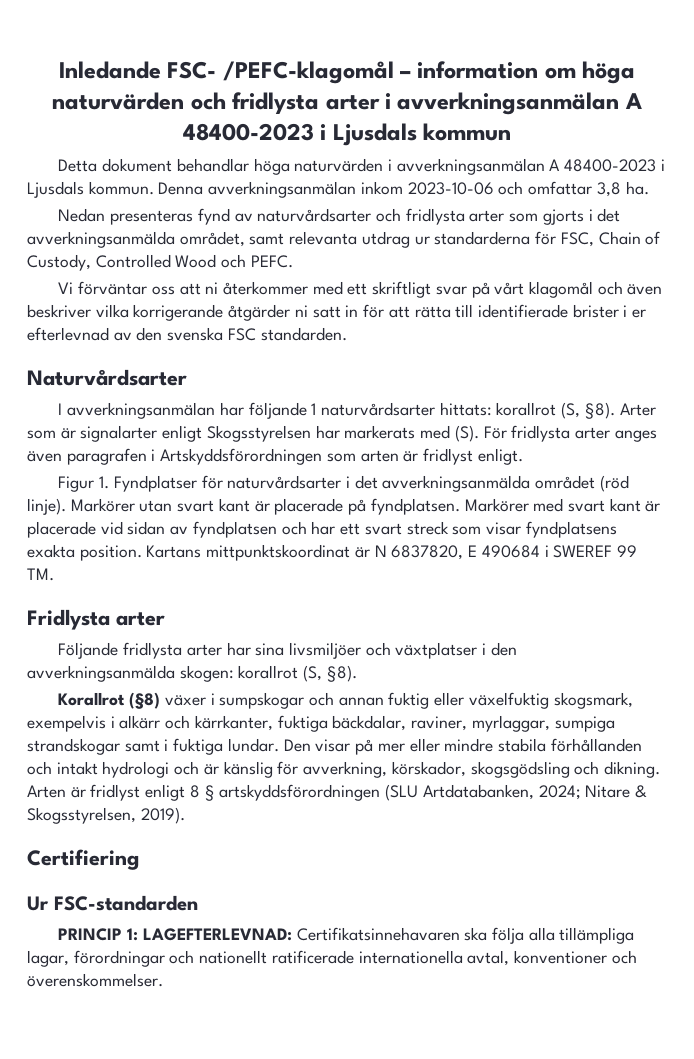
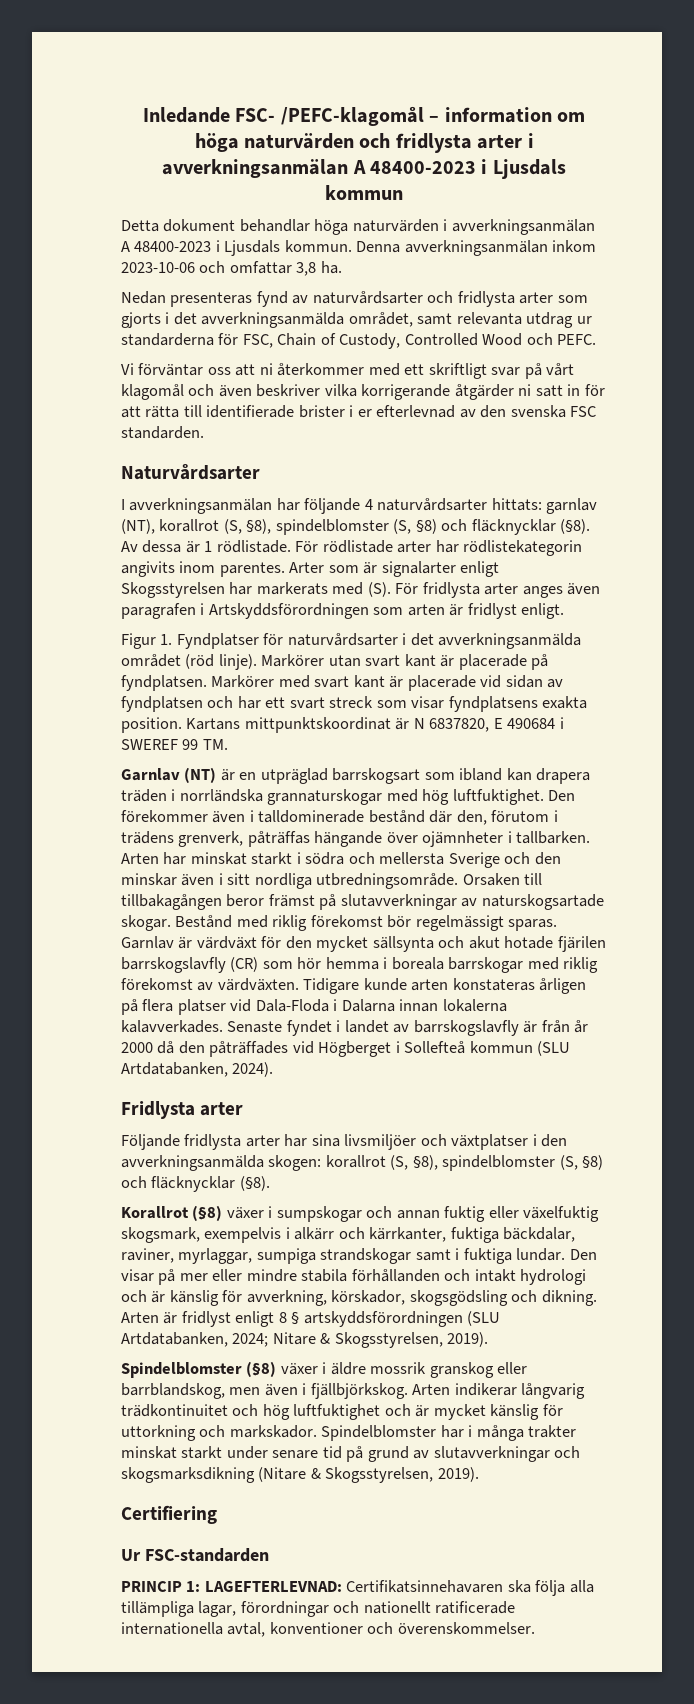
- I avverkningsanmälan har följande 1 naturvårdsarter hittats: korallrot (S, §8).
+ I avverkningsanmälan har följande 4 naturvårdsarter hittats: garnlav (NT), korallrot (S, §8), spindelblomster (S, §8) och fläcknycklar (§8). Av dessa är 1 rödlistade. För rödlistade arter har rödlistekategorin angivits inom parentes.
+ Garnlav (NT) är en utpräglad barrskogsart som ibland kan drapera träden i norrländska grannaturskogar med hög luftfuktighet. Den förekommer även i talldominerade bestånd där den, förutom i trädens grenverk, påträffas hängande över ojämnheter i tallbarken. Arten har minskat starkt i södra och mellersta Sverige och den minskar även i sitt nordliga utbredningsområde. Orsaken till tillbakagången beror främst på slutavverkningar av naturskogsartade skogar. Bestånd med riklig förekomst bör regelmässigt sparas. Garnlav är värdväxt för den mycket sällsynta och akut hotade fjärilen barrskogslavfly (CR) som hör hemma i boreala barrskogar med riklig förekomst av värdväxten. Tidigare kunde arten konstateras årligen på flera platser vid Dala-Floda i Dalarna innan lokalerna kalavverkades. Senaste fyndet i landet av barrskogslavfly är från år 2000 då den påträffades vid Högberget i Sollefteå kommun (SLU Artdatabanken, 2024).
- Följande fridlysta arter har sina livsmiljöer och växtplatser i den avverkningsanmälda skogen: korallrot (S, §8).
+ Följande fridlysta arter har sina livsmiljöer och växtplatser i den avverkningsanmälda skogen: korallrot (S, §8), spindelblomster (S, §8) och fläcknycklar (§8).
+ Spindelblomster (§8) växer i äldre mossrik granskog eller barrblandskog, men även i fjällbjörkskog. Arten indikerar långvarig trädkontinuitet och hög luftfuktighet och är mycket känslig för uttorkning och markskador. Spindelblomster har i många trakter minskat starkt under senare tid på grund av slutavverkningar och skogsmarksdikning (Nitare & Skogsstyrelsen, 2019).

